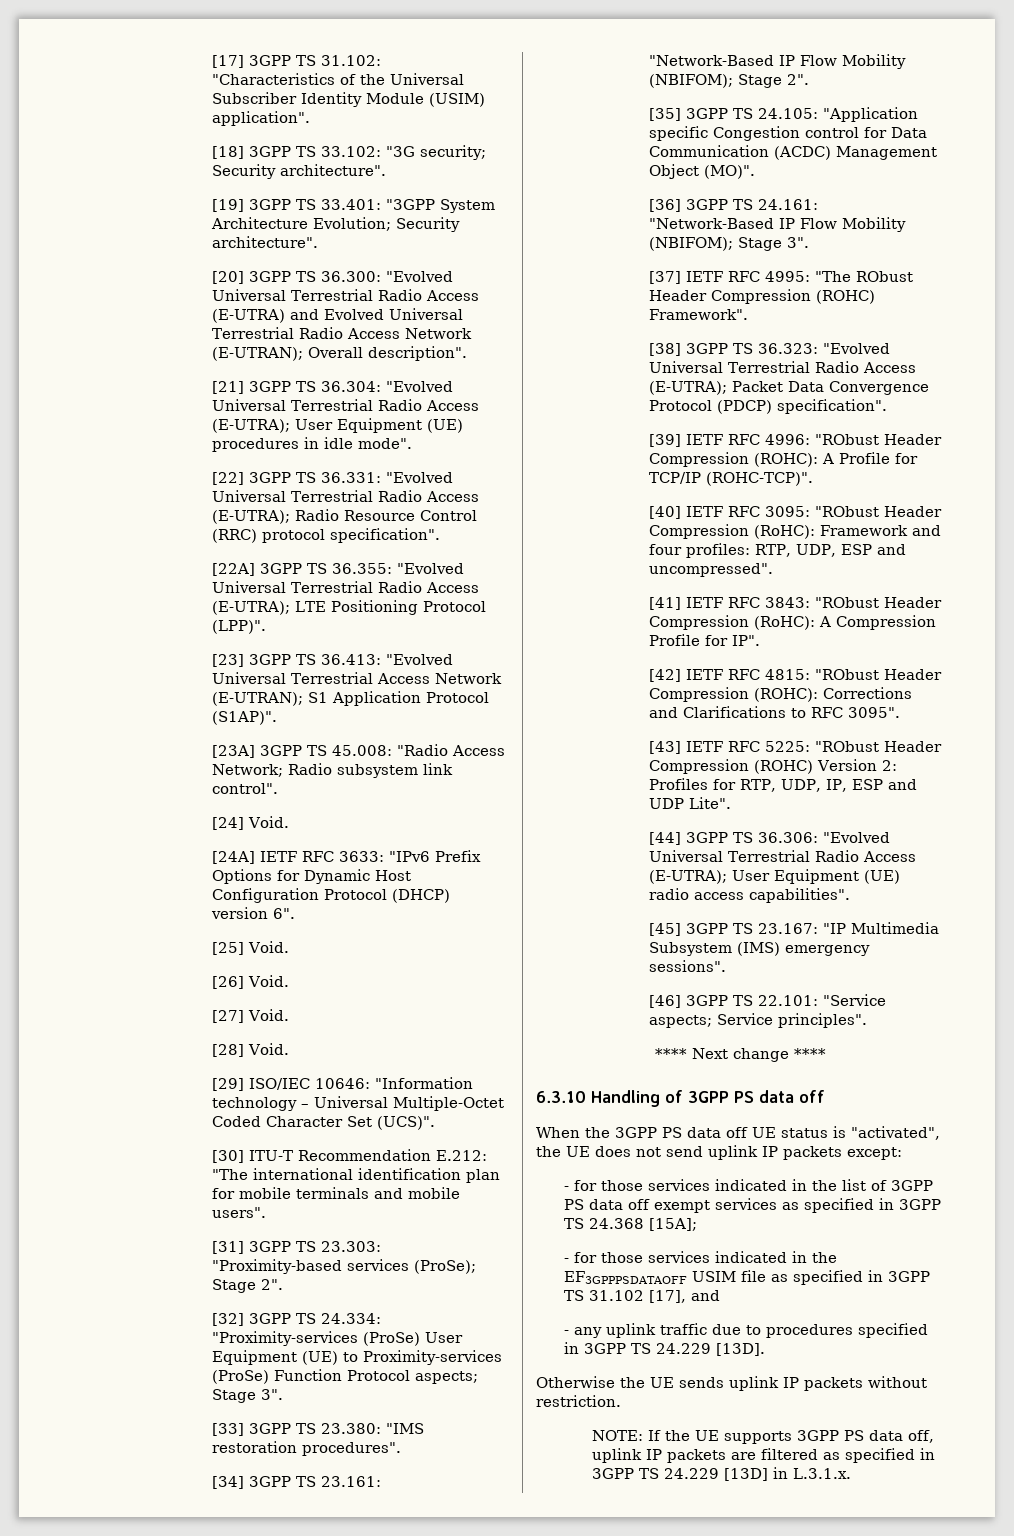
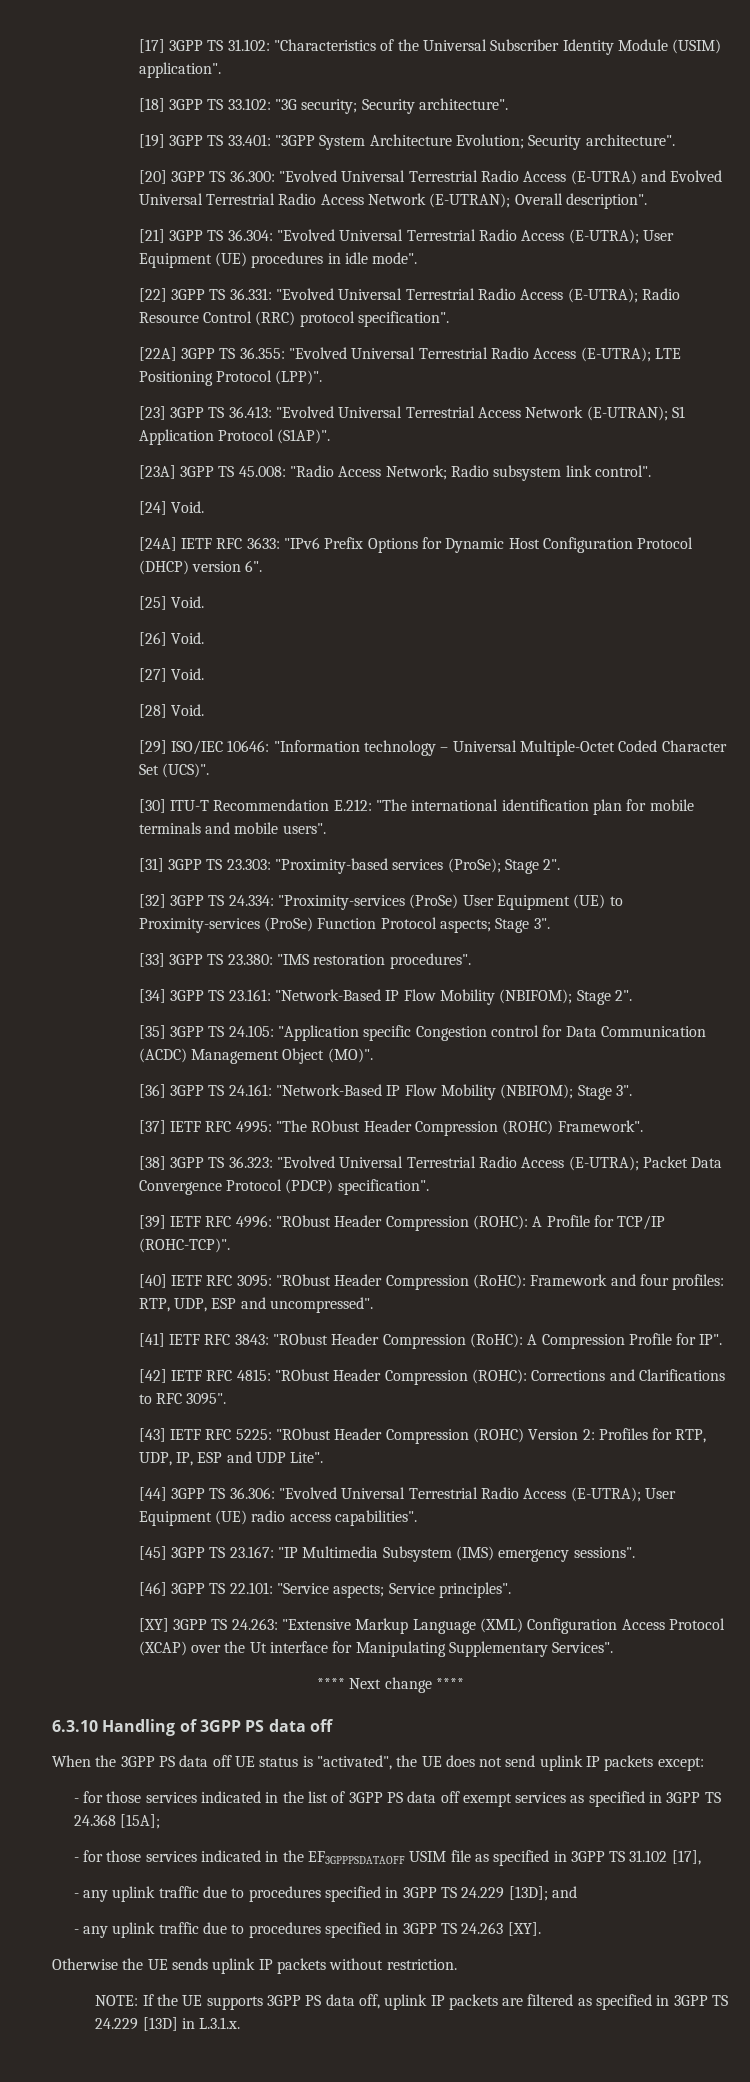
+ [XY] 3GPP TS 24.263: "Extensive Markup Language (XML) Configuration Access Protocol (XCAP) over the Ut interface for Manipulating Supplementary Services".
- - for those services indicated in the EF3GPPPSDATAOFF USIM file as specified in 3GPP TS 31.102 [17], and
+ - for those services indicated in the EF3GPPPSDATAOFF USIM file as specified in 3GPP TS 31.102 [17],
+ - any uplink traffic due to procedures specified in 3GPP TS 24.229 [13D]; and
- - any uplink traffic due to procedures specified in 3GPP TS 24.229 [13D].
+ - any uplink traffic due to procedures specified in 3GPP TS 24.263 [XY].

